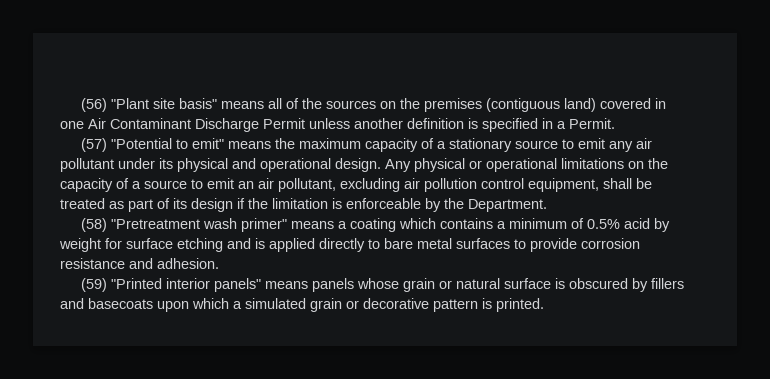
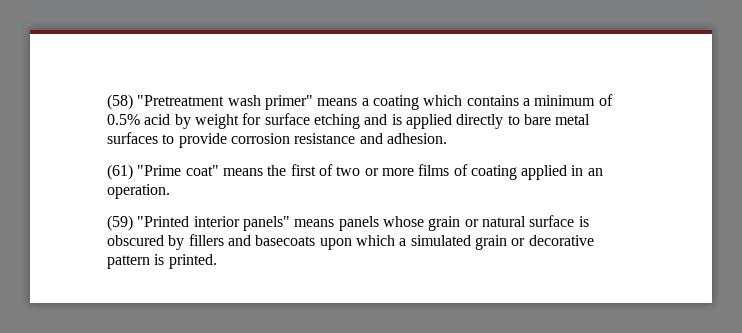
- (56) "Plant site basis" means all of the sources on the premises (contiguous land) covered in one Air Contaminant Discharge Permit unless another definition is specified in a Permit.
- (57) "Potential to emit" means the maximum capacity of a stationary source to emit any air pollutant under its physical and operational design. Any physical or operational limitations on the capacity of a source to emit an air pollutant, excluding air pollution control equipment, shall be treated as part of its design if the limitation is enforceable by the Department.
+ (61) "Prime coat" means the first of two or more films of coating applied in an operation.

